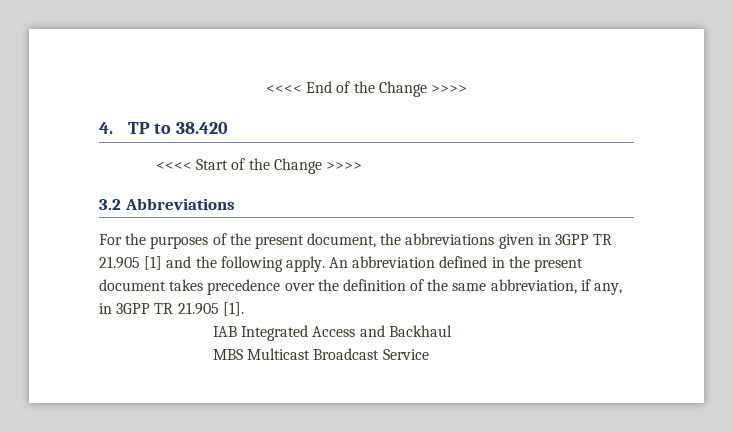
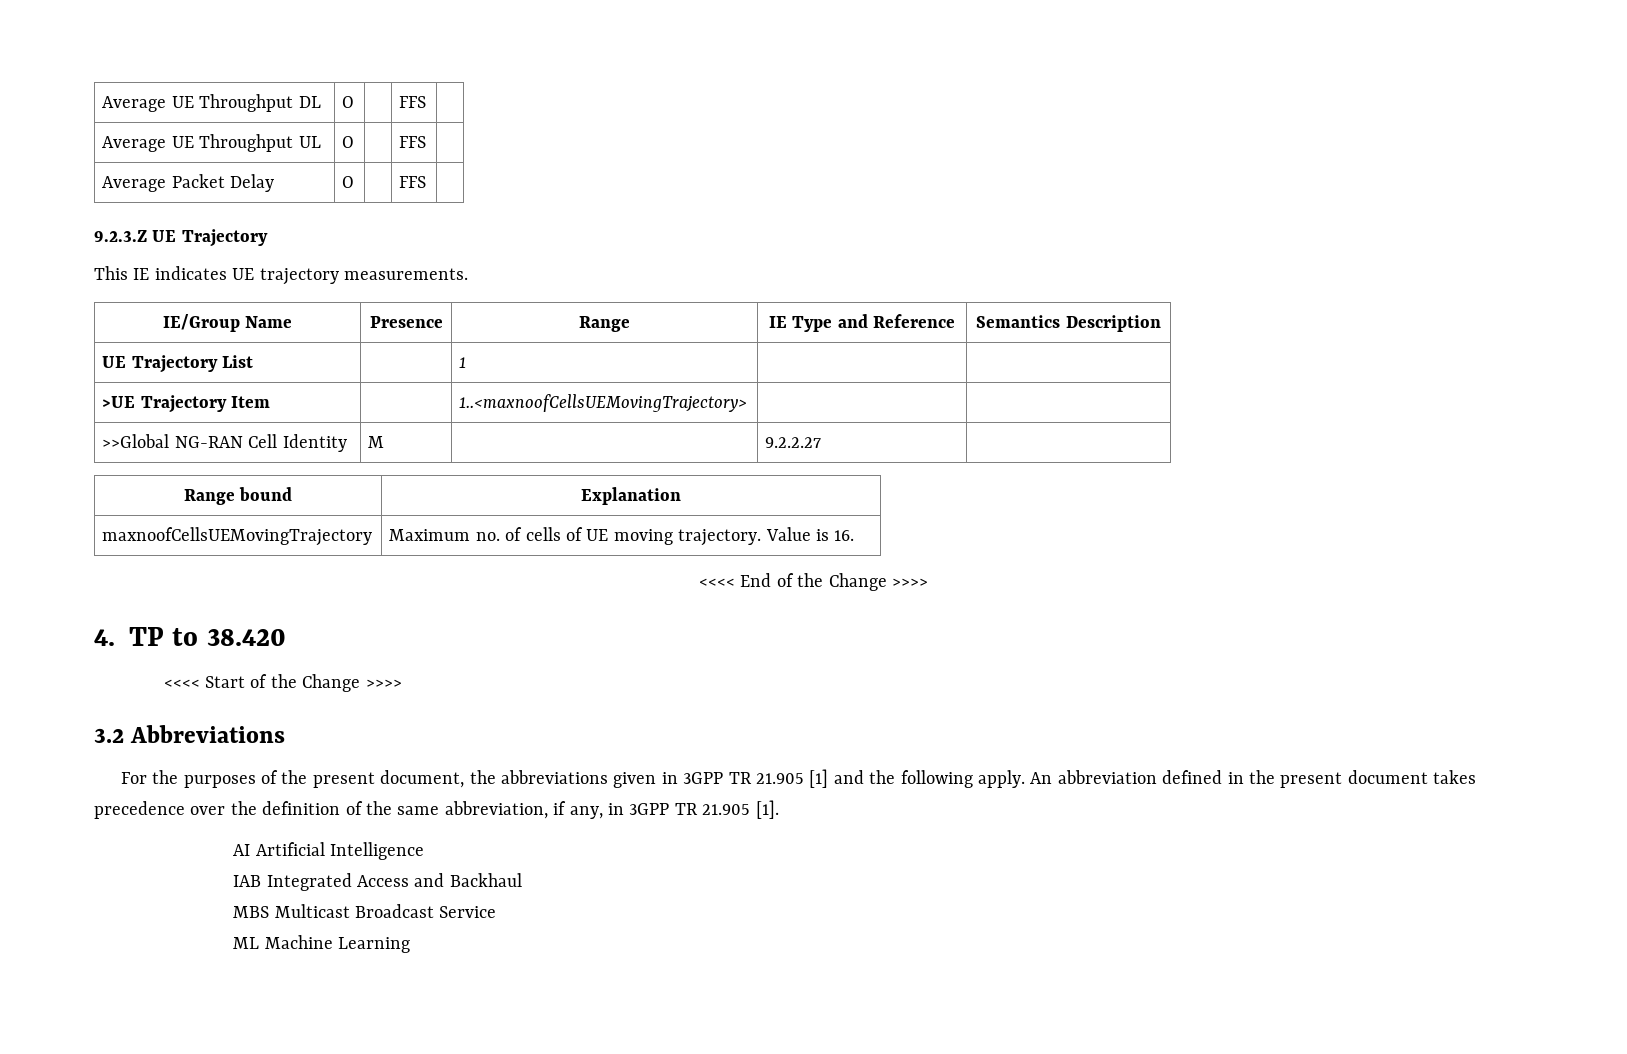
+ Average UE Throughput DL | O | | FFS |
+ Average UE Throughput UL | O | | FFS |
+ Average Packet Delay | O | | FFS |
+ 9.2.3.Z UE Trajectory
+ This IE indicates UE trajectory measurements.
+ IE/Group Name | Presence | Range | IE Type and Reference | Semantics Description
+ UE Trajectory List | | 1 | |
+ >UE Trajectory Item | | 1..<maxnoofCellsUEMovingTrajectory> | |
+ >>Global NG-RAN Cell Identity | M | | 9.2.2.27 |
+ Range bound | Explanation
+ maxnoofCellsUEMovingTrajectory | Maximum no. of cells of UE moving trajectory. Value is 16.
+ AI Artificial Intelligence
+ ML Machine Learning

